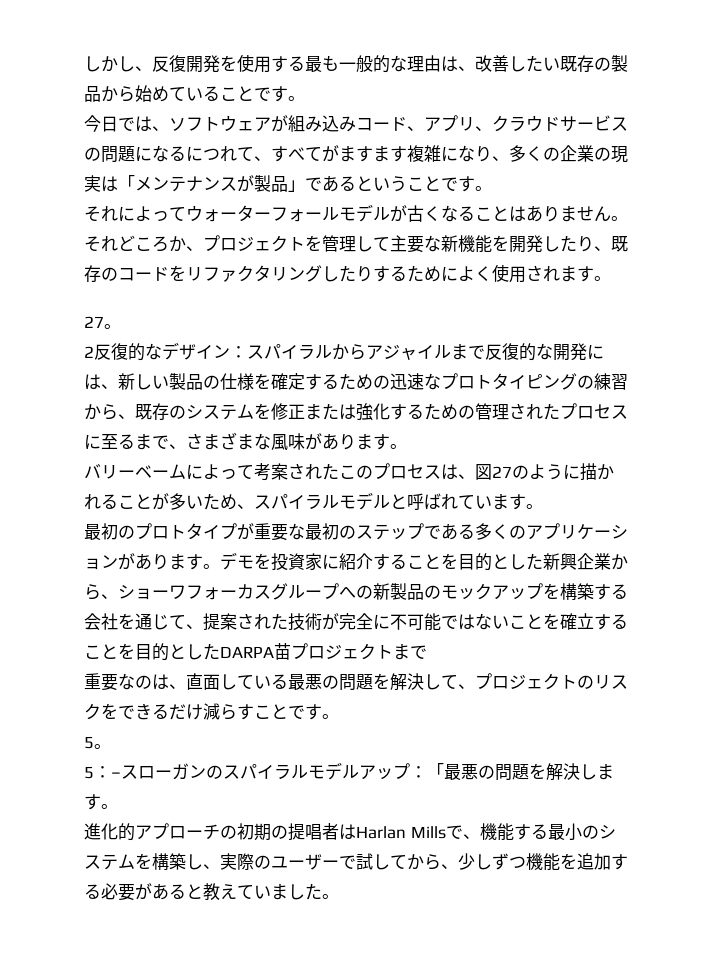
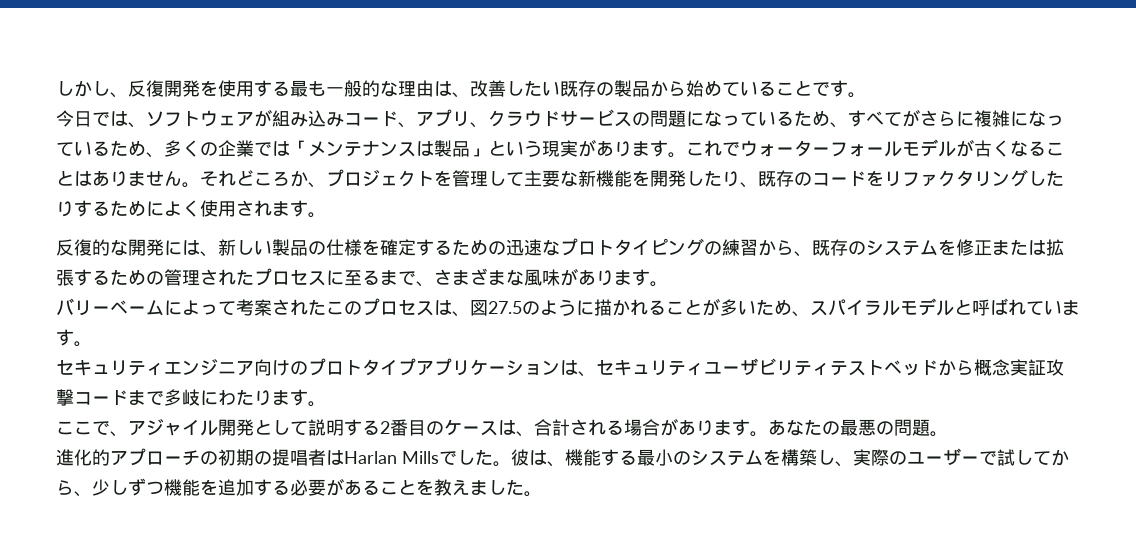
- 今日では、ソフトウェアが組み込みコード、アプリ、クラウドサービスの問題になるにつれて、すべてがますます複雑になり、多くの企業の現実は「メンテナンスが製品」であるということです。
- それによってウォーターフォールモデルが古くなることはありません。
+ 今日では、ソフトウェアが組み込みコード、アプリ、クラウドサービスの問題になっているため、すべてがさらに複雑になっているため、多くの企業では「メンテナンスは製品」という現実があります。これでウォーターフォールモデルが古くなることはありません。
- 27。
- 2反復的なデザイン：スパイラルからアジャイルまで反復的な開発には、新しい製品の仕様を確定するための迅速なプロトタイピングの練習から、既存のシステムを修正または強化するための管理されたプロセスに至るまで、さまざまな風味があります。
+ 反復的な開発には、新しい製品の仕様を確定するための迅速なプロトタイピングの練習から、既存のシステムを修正または拡張するための管理されたプロセスに至るまで、さまざまな風味があります。
- バリーベームによって考案されたこのプロセスは、図27のように描かれることが多いため、スパイラルモデルと呼ばれています。
+ バリーベームによって考案されたこのプロセスは、図27.5のように描かれることが多いため、スパイラルモデルと呼ばれています。
- 最初のプロトタイプが重要な最初のステップである多くのアプリケーションがあります。デモを投資家に紹介することを目的とした新興企業から、ショーワフォーカスグループへの新製品のモックアップを構築する会社を通じて、提案された技術が完全に不可能ではないことを確立することを目的としたDARPA苗プロジェクトまで
- 重要なのは、直面している最悪の問題を解決して、プロジェクトのリスクをできるだけ減らすことです。
- 5。
- 5：–スローガンのスパイラルモデルアップ：「最悪の問題を解決します。
+ セキュリティエンジニア向けのプロトタイプアプリケーションは、セキュリティユーザビリティテストベッドから概念実証攻撃コードまで多岐にわたります。
+ ここで、アジャイル開発として説明する2番目のケースは、合計される場合があります。あなたの最悪の問題。
- 進化的アプローチの初期の提唱者はHarlan Millsで、機能する最小のシステムを構築し、実際のユーザーで試してから、少しずつ機能を追加する必要があると教えていました。
+ 進化的アプローチの初期の提唱者はHarlan Millsでした。彼は、機能する最小のシステムを構築し、実際のユーザーで試してから、少しずつ機能を追加する必要があることを教えました。

